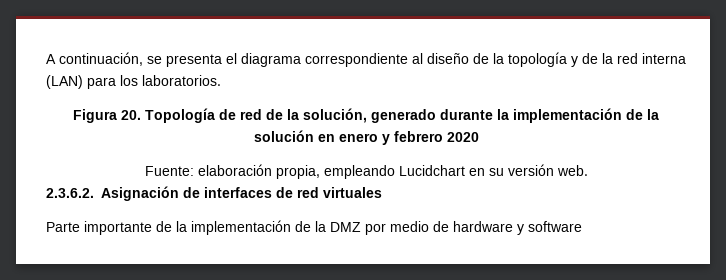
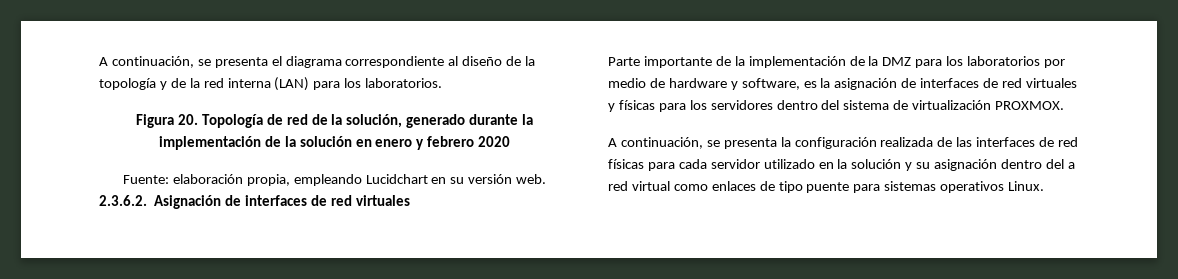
- Parte importante de la implementación de la DMZ por medio de hardware y software
+ Parte importante de la implementación de la DMZ para los laboratorios por medio de hardware y software, es la asignación de interfaces de red virtuales y físicas para los servidores dentro del sistema de virtualización PROXMOX.
+ A continuación, se presenta la configuración realizada de las interfaces de red físicas para cada servidor utilizado en la solución y su asignación dentro del a red virtual como enlaces de tipo puente para sistemas operativos Linux.

